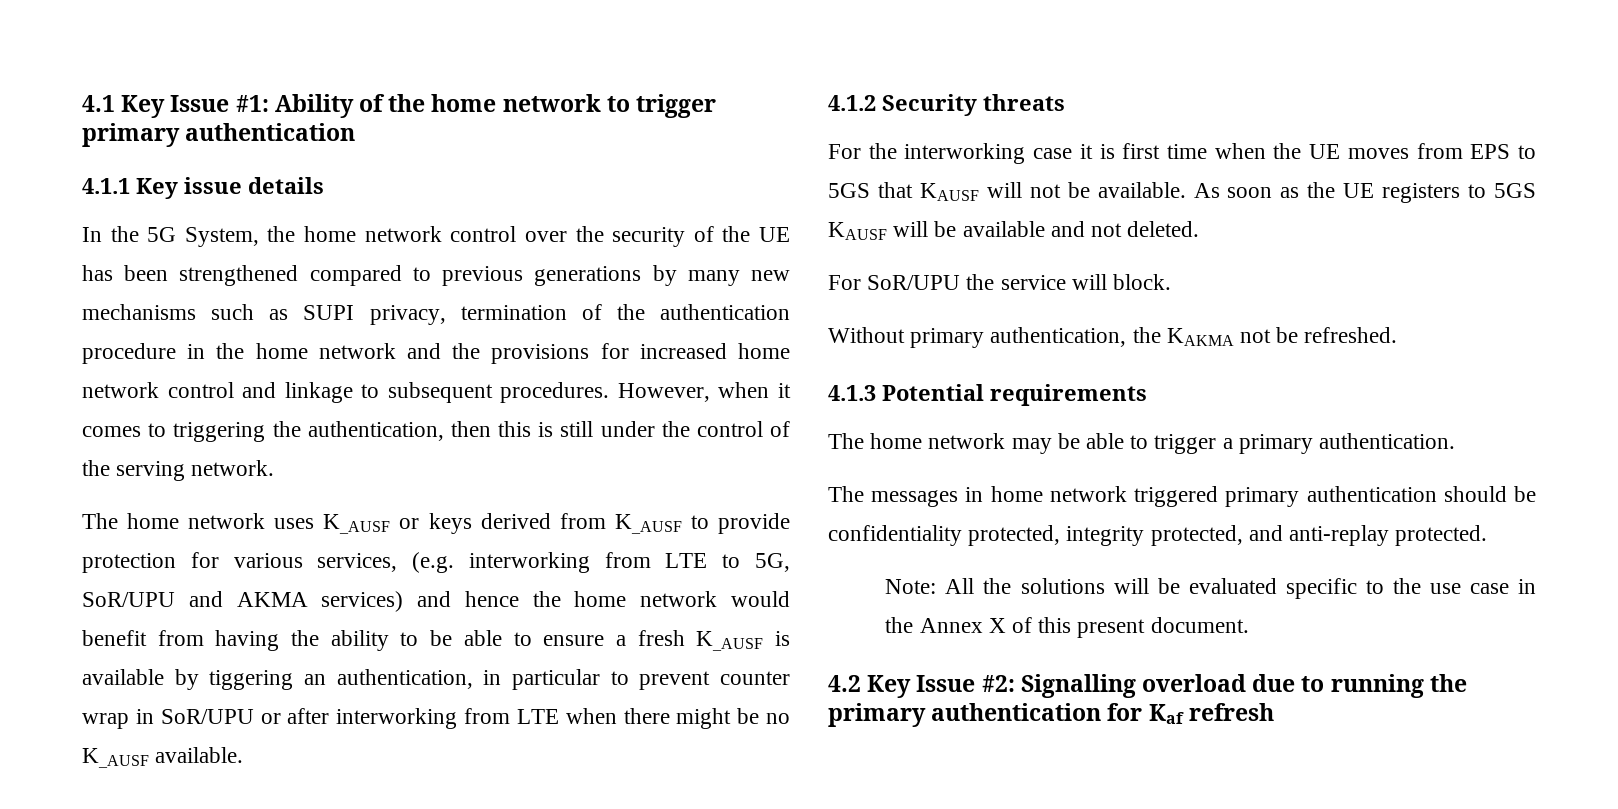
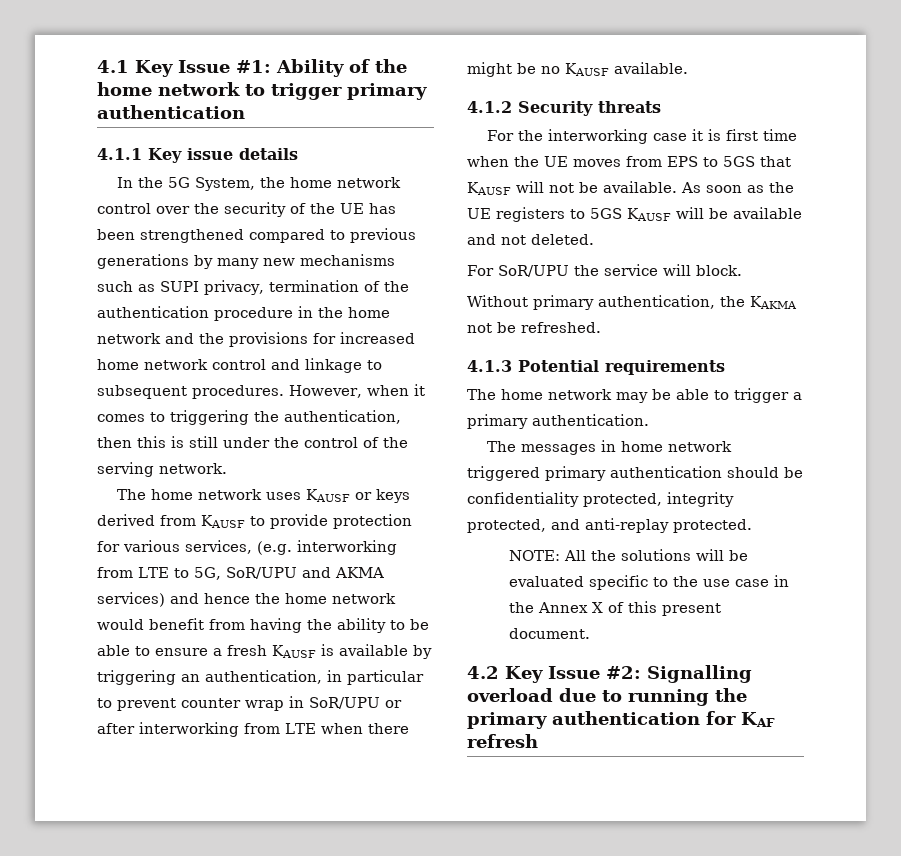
- The home network uses K_AUSF or keys derived from K_AUSF to provide protection for various services, (e.g. interworking from LTE to 5G, SoR/UPU and AKMA services) and hence the home network would benefit from having the ability to be able to ensure a fresh K_AUSF is available by tiggering an authentication, in particular to prevent counter wrap in SoR/UPU or after interworking from LTE when there might be no K_AUSF available.
+ The home network uses KAUSF or keys derived from KAUSF to provide protection for various services, (e.g. interworking from LTE to 5G, SoR/UPU and AKMA services) and hence the home network would benefit from having the ability to be able to ensure a fresh KAUSF is available by triggering an authentication, in particular to prevent counter wrap in SoR/UPU or after interworking from LTE when there might be no KAUSF available.
- Note: All the solutions will be evaluated specific to the use case in the Annex X of this present document.
+ NOTE: All the solutions will be evaluated specific to the use case in the Annex X of this present document.
- 4.2 Key Issue #2: Signalling overload due to running the primary authentication for Kaf refresh
+ 4.2 Key Issue #2: Signalling overload due to running the primary authentication for KAF refresh

